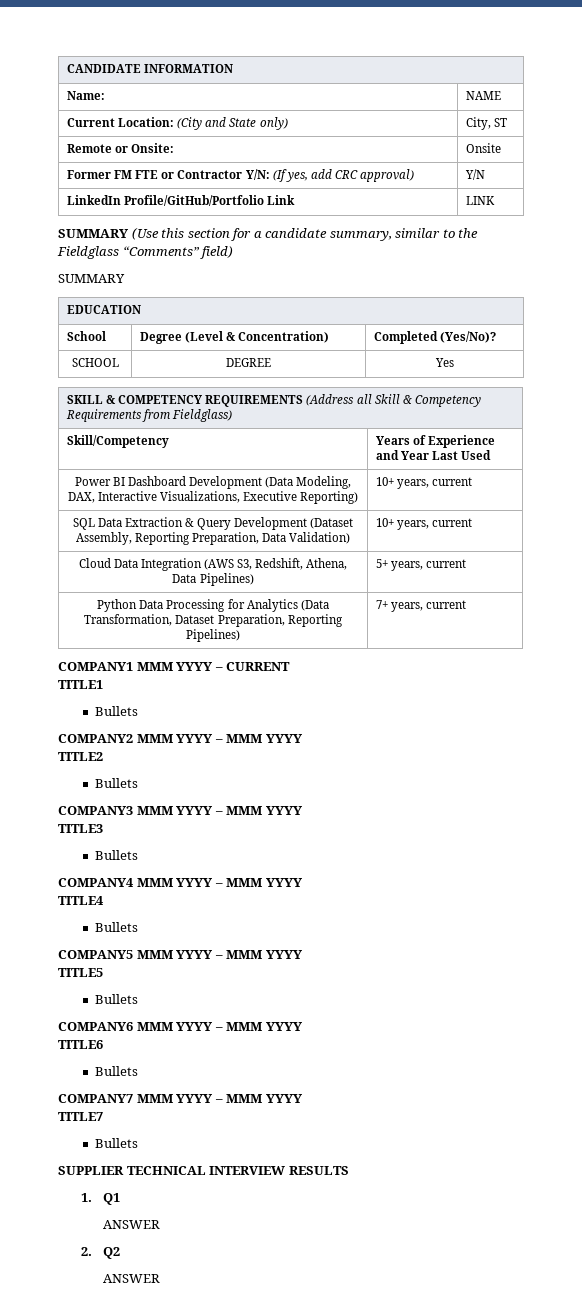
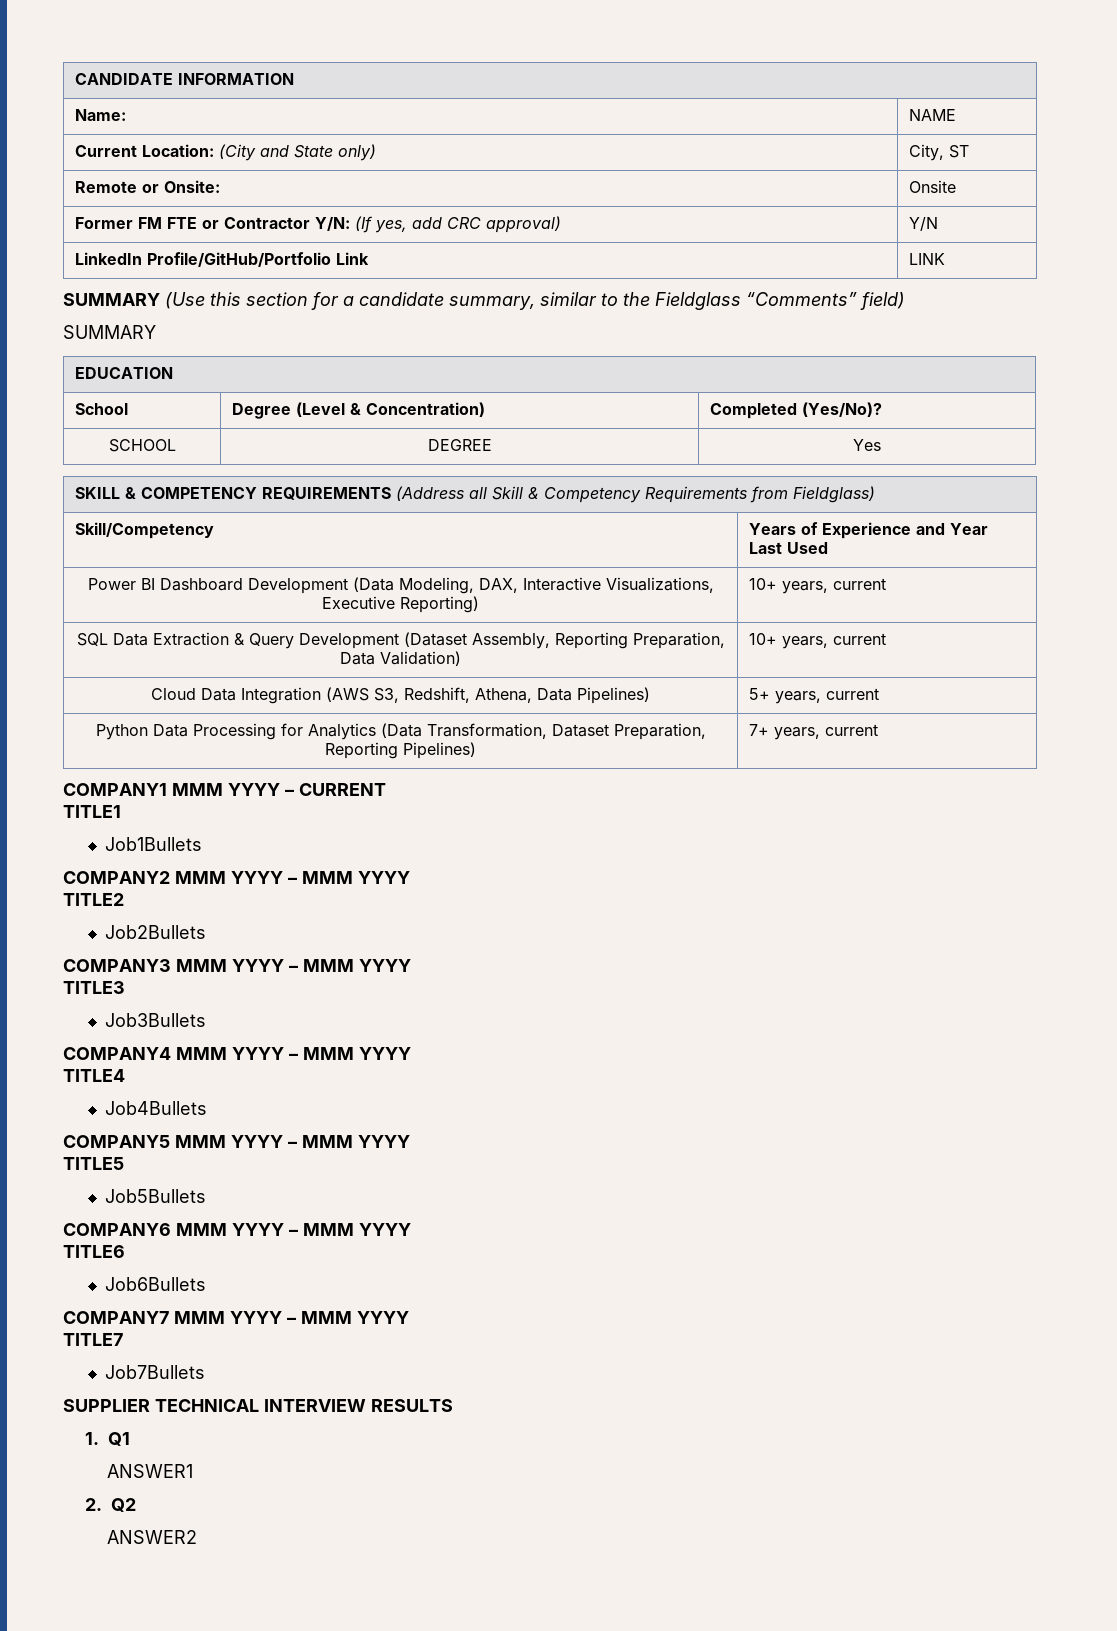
  TITLE1
- Bullets
+ Job1Bullets
  TITLE2
- Bullets
+ Job2Bullets
  TITLE3
- Bullets
+ Job3Bullets
  TITLE4
- Bullets
+ Job4Bullets
  TITLE5
- Bullets
+ Job5Bullets
  TITLE6
- Bullets
+ Job6Bullets
  TITLE7
- Bullets
+ Job7Bullets
  1. Q1
- ANSWER
+ ANSWER1
  2. Q2
- ANSWER
+ ANSWER2

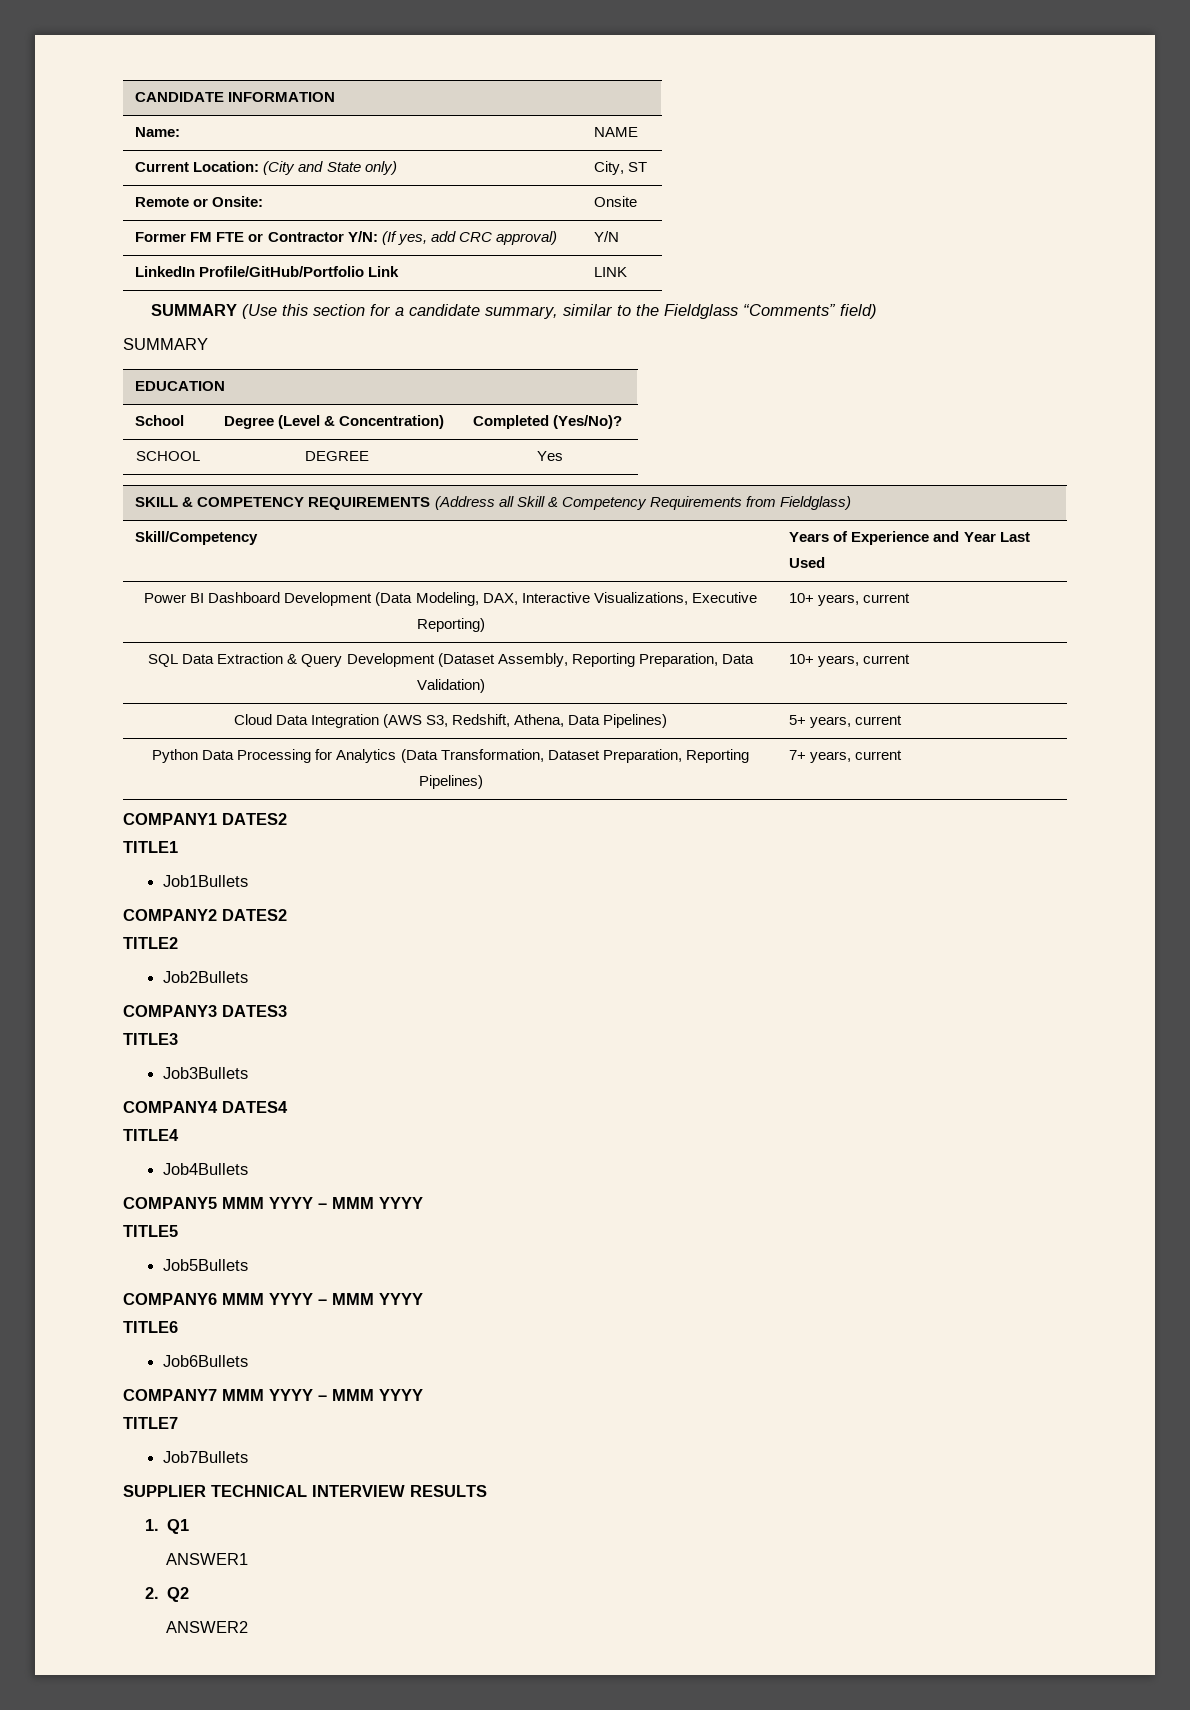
- COMPANY1 MMM YYYY – CURRENT
+ COMPANY1 DATES2
- COMPANY2 MMM YYYY – MMM YYYY
+ COMPANY2 DATES2
  TITLE2
  Job2Bullets
- COMPANY3 MMM YYYY – MMM YYYY
+ COMPANY3 DATES3
  TITLE3
  Job3Bullets
- COMPANY4 MMM YYYY – MMM YYYY
+ COMPANY4 DATES4

